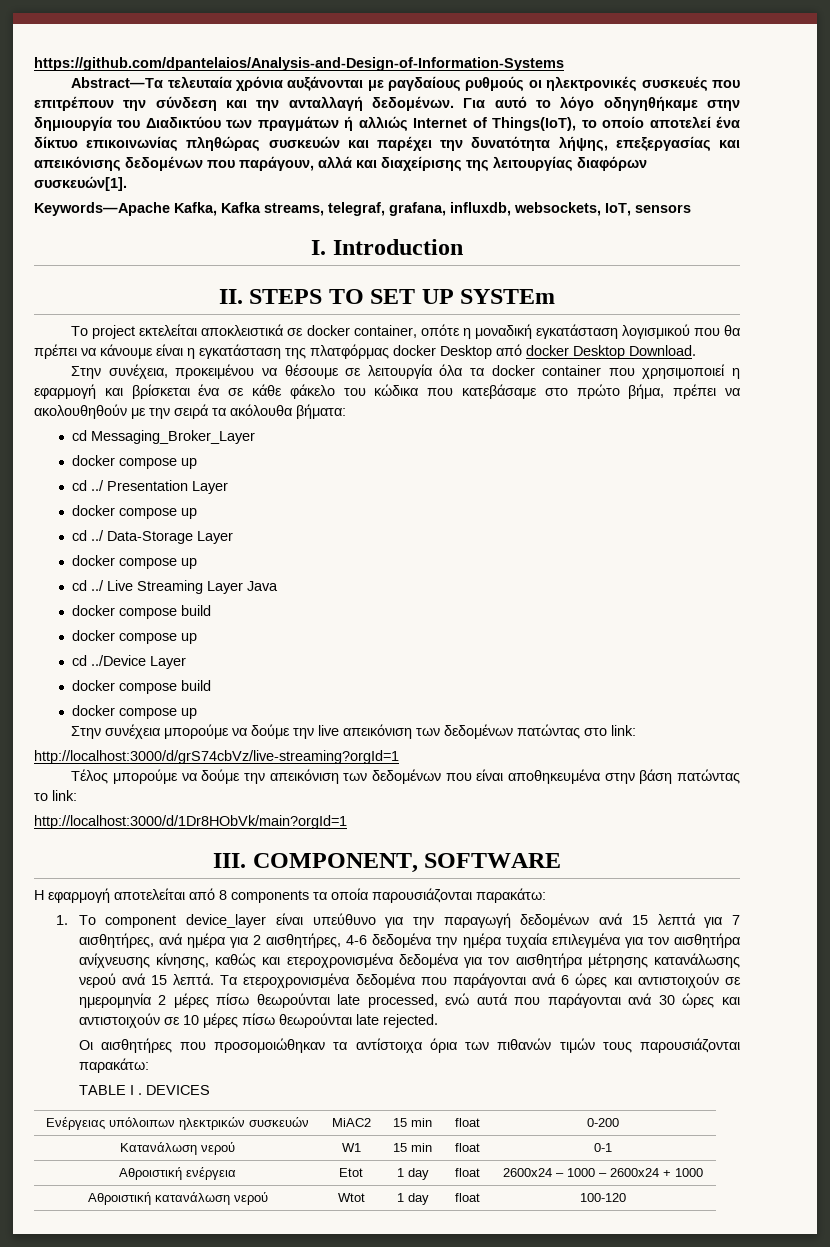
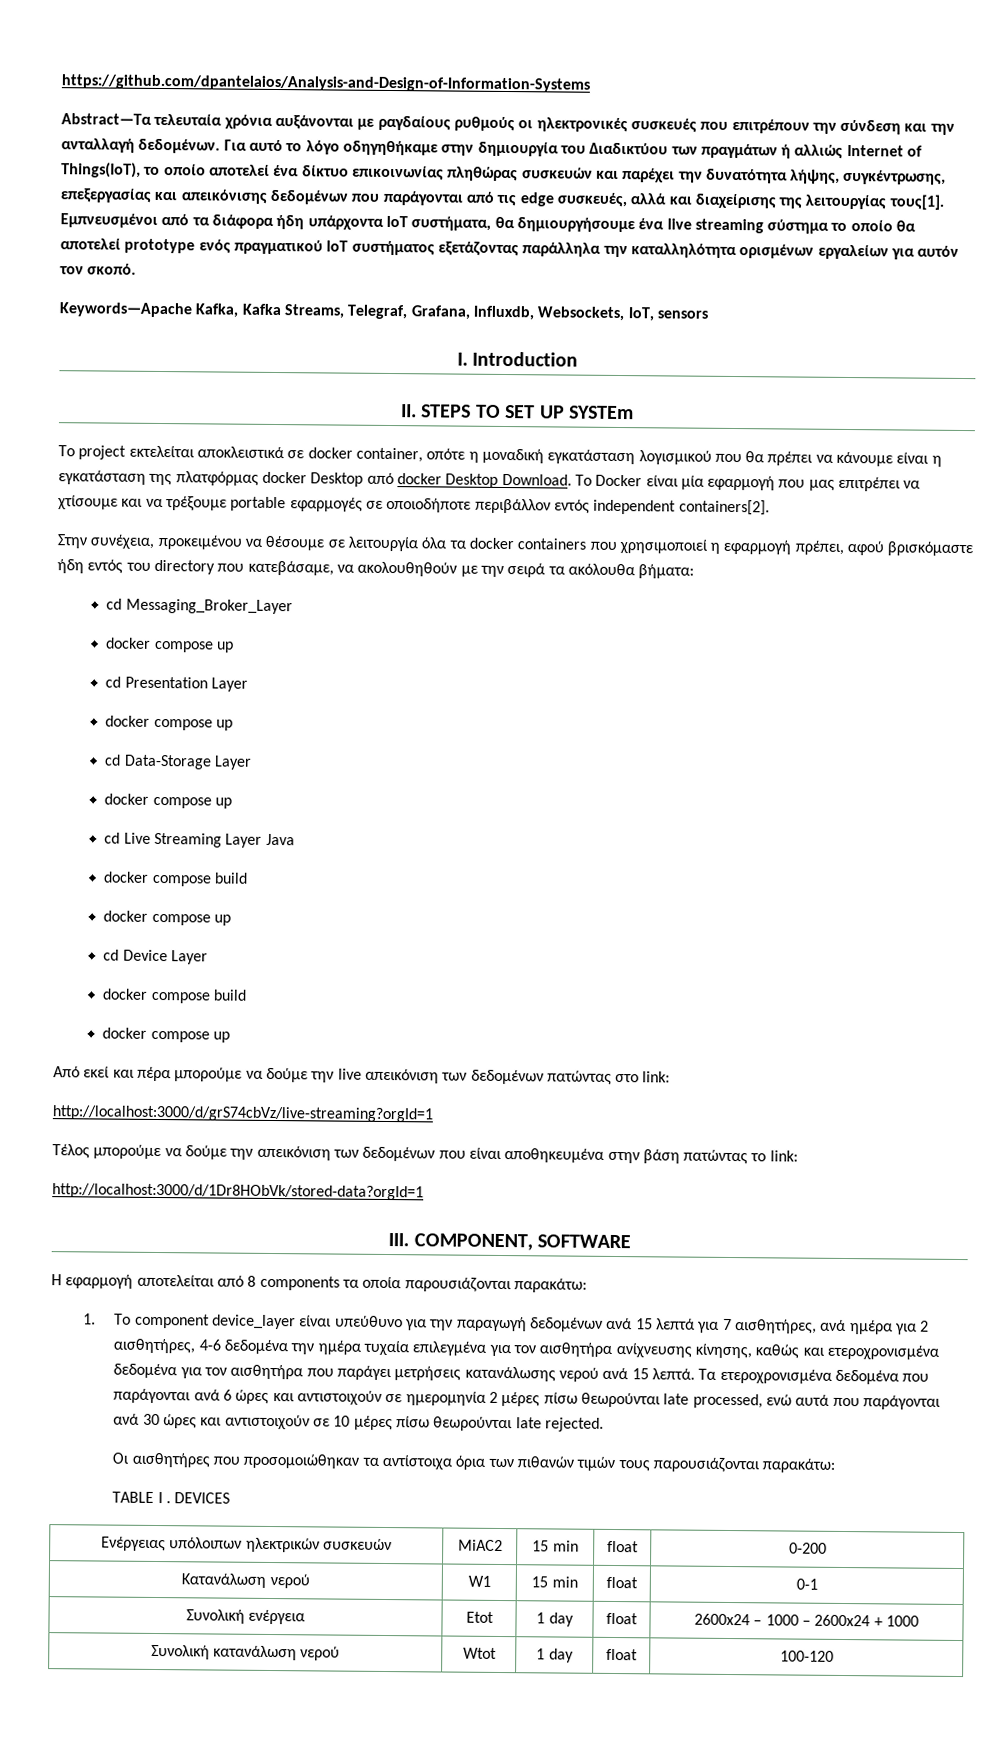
- Για αυτό το λόγο οδηγηθήκαμε στην δημιουργία του Διαδικτύου των πραγμάτων ή αλλιώς Internet of Things(IoT), το οποίο αποτελεί ένα δίκτυο επικοινωνίας πληθώρας συσκευών και παρέχει την δυνατότητα λήψης, επεξεργασίας και απεικόνισης δεδομένων που παράγουν, αλλά και διαχείρισης της λειτουργίας διαφόρων συσκευών[1].
- Keywords—Apache Kafka, Kafka streams, telegraf, grafana, influxdb, websockets, IoT, sensors
+ Για αυτό το λόγο οδηγηθήκαμε στην δημιουργία του Διαδικτύου των πραγμάτων ή αλλιώς Internet of Things(IoT), το οποίο αποτελεί ένα δίκτυο επικοινωνίας πληθώρας συσκευών και παρέχει την δυνατότητα λήψης, συγκέντρωσης, επεξεργασίας και απεικόνισης δεδομένων που παράγονται από τις edge συσκευές, αλλά και διαχείρισης της λειτουργίας τους[1]. Εμπνευσμένοι από τα διάφορα ήδη υπάρχοντα IoT συστήματα, θα δημιουργήσουμε ένα live streaming σύστημα το οποίο θα αποτελεί prototype ενός πραγματικού IoT συστήματος εξετάζοντας παράλληλα την καταλληλότητα ορισμένων εργαλείων για αυτόν τον σκοπό.
+ Keywords—Apache Kafka, Kafka Streams, Telegraf, Grafana, Influxdb, Websockets, IoT, sensors
+ To Docker είναι μία εφαρμογή που μας επιτρέπει να χτίσουμε και να τρέξουμε portable εφαρμογές σε οποιοδήποτε περιβάλλον εντός independent containers[2].
- Στην συνέχεια, προκειμένου να θέσουμε σε λειτουργία όλα τα docker container που χρησιμοποιεί η εφαρμογή και βρίσκεται ένα σε κάθε φάκελο του κώδικα που κατεβάσαμε στο πρώτο βήμα, πρέπει να ακολουθηθούν με την σειρά τα ακόλουθα βήματα:
+ Στην συνέχεια, προκειμένου να θέσουμε σε λειτουργία όλα τα docker containers που χρησιμοποιεί η εφαρμογή πρέπει, αφού βρισκόμαστε ήδη εντός του directory που κατεβάσαμε, να ακολουθηθούν με την σειρά τα ακόλουθα βήματα:
- cd ../ Presentation Layer
+ cd Presentation Layer
- cd ../ Data-Storage Layer
+ cd Data-Storage Layer
- cd ../ Live Streaming Layer Java
+ cd Live Streaming Layer Java
- cd ../Device Layer
+ cd Device Layer
- Στην συνέχεια μπορούμε να δούμε την live απεικόνιση των δεδομένων πατώντας στο link:
+ Από εκεί και πέρα μπορούμε να δούμε την live απεικόνιση των δεδομένων πατώντας στο link:
- http://localhost:3000/d/1Dr8HObVk/main?orgId=1
+ http://localhost:3000/d/1Dr8HObVk/stored-data?orgId=1
- 1. Το component device_layer είναι υπεύθυνο για την παραγωγή δεδομένων ανά 15 λεπτά για 7 αισθητήρες, ανά ημέρα για 2 αισθητήρες, 4-6 δεδομένα την ημέρα τυχαία επιλεγμένα για τον αισθητήρα ανίχνευσης κίνησης, καθώς και ετεροχρονισμένα δεδομένα για τον αισθητήρα μέτρησης κατανάλωσης νερού ανά 15 λεπτά.
+ 1. Το component device_layer είναι υπεύθυνο για την παραγωγή δεδομένων ανά 15 λεπτά για 7 αισθητήρες, ανά ημέρα για 2 αισθητήρες, 4-6 δεδομένα την ημέρα τυχαία επιλεγμένα για τον αισθητήρα ανίχνευσης κίνησης, καθώς και ετεροχρονισμένα δεδομένα για τον αισθητήρα που παράγει μετρήσεις κατανάλωσης νερού ανά 15 λεπτά.
- Αθροιστική ενέργεια | Etot | 1 day | float | 2600x24 – 1000 – 2600x24 + 1000
+ Συνολική ενέργεια | Etot | 1 day | float | 2600x24 – 1000 – 2600x24 + 1000
- Αθροιστική κατανάλωση νερού | Wtot | 1 day | float | 100-120
+ Συνολική κατανάλωση νερού | Wtot | 1 day | float | 100-120

